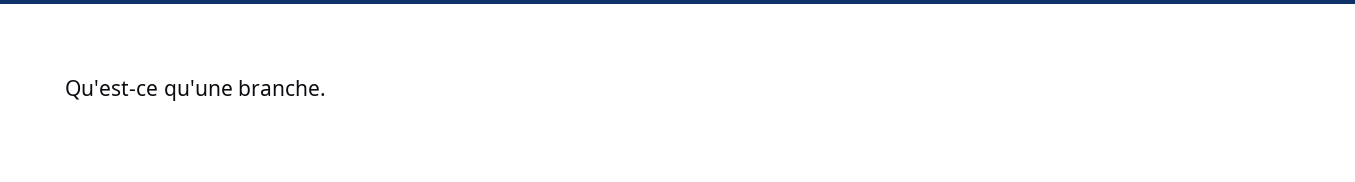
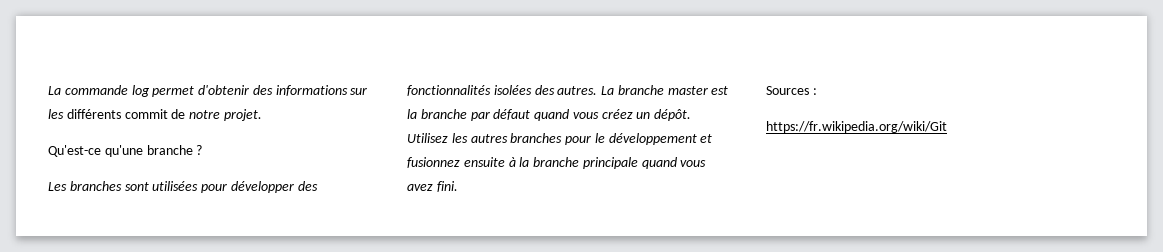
- Qu'est-ce qu'une branche.
+ La commande log permet d'obtenir des informations sur les différents commit de notre projet.
+ Qu'est-ce qu'une branche ?
+ Les branches sont utilisées pour développer des fonctionnalités isolées des autres. La branche master est la branche par défaut quand vous créez un dépôt. Utilisez les autres branches pour le développement et fusionnez ensuite à la branche principale quand vous avez fini.
+ Sources :
+ https://fr.wikipedia.org/wiki/Git

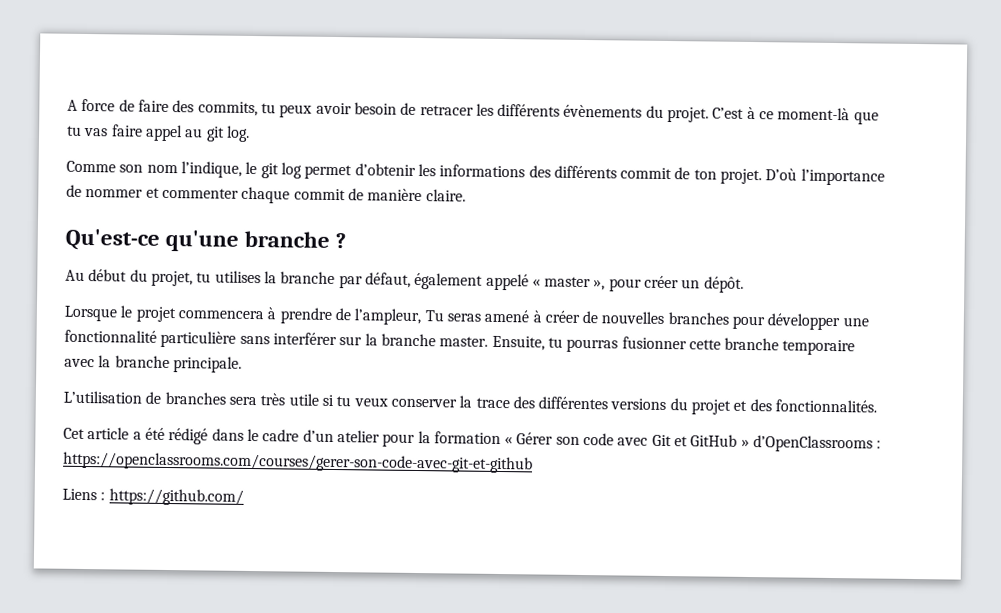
- La commande log permet d'obtenir des informations sur les différents commit de notre projet.
+ A force de faire des commits, tu peux avoir besoin de retracer les différents évènements du projet. C’est à ce moment-là que tu vas faire appel au git log.
+ Comme son nom l’indique, le git log permet d’obtenir les informations des différents commit de ton projet. D’où l’importance de nommer et commenter chaque commit de manière claire.
  Qu'est-ce qu'une branche ?
- Les branches sont utilisées pour développer des fonctionnalités isolées des autres. La branche master est la branche par défaut quand vous créez un dépôt. Utilisez les autres branches pour le développement et fusionnez ensuite à la branche principale quand vous avez fini.
- Sources :
- https://fr.wikipedia.org/wiki/Git
+ Au début du projet, tu utilises la branche par défaut, également appelé « master », pour créer un dépôt.
+ Lorsque le projet commencera à prendre de l’ampleur, Tu seras amené à créer de nouvelles branches pour développer une fonctionnalité particulière sans interférer sur la branche master. Ensuite, tu pourras fusionner cette branche temporaire avec la branche principale.
+ L’utilisation de branches sera très utile si tu veux conserver la trace des différentes versions du projet et des fonctionnalités.
+ Cet article a été rédigé dans le cadre d’un atelier pour la formation « Gérer son code avec Git et GitHub » d’OpenClassrooms : https://openclassrooms.com/courses/gerer-son-code-avec-git-et-github
+ Liens : https://github.com/

